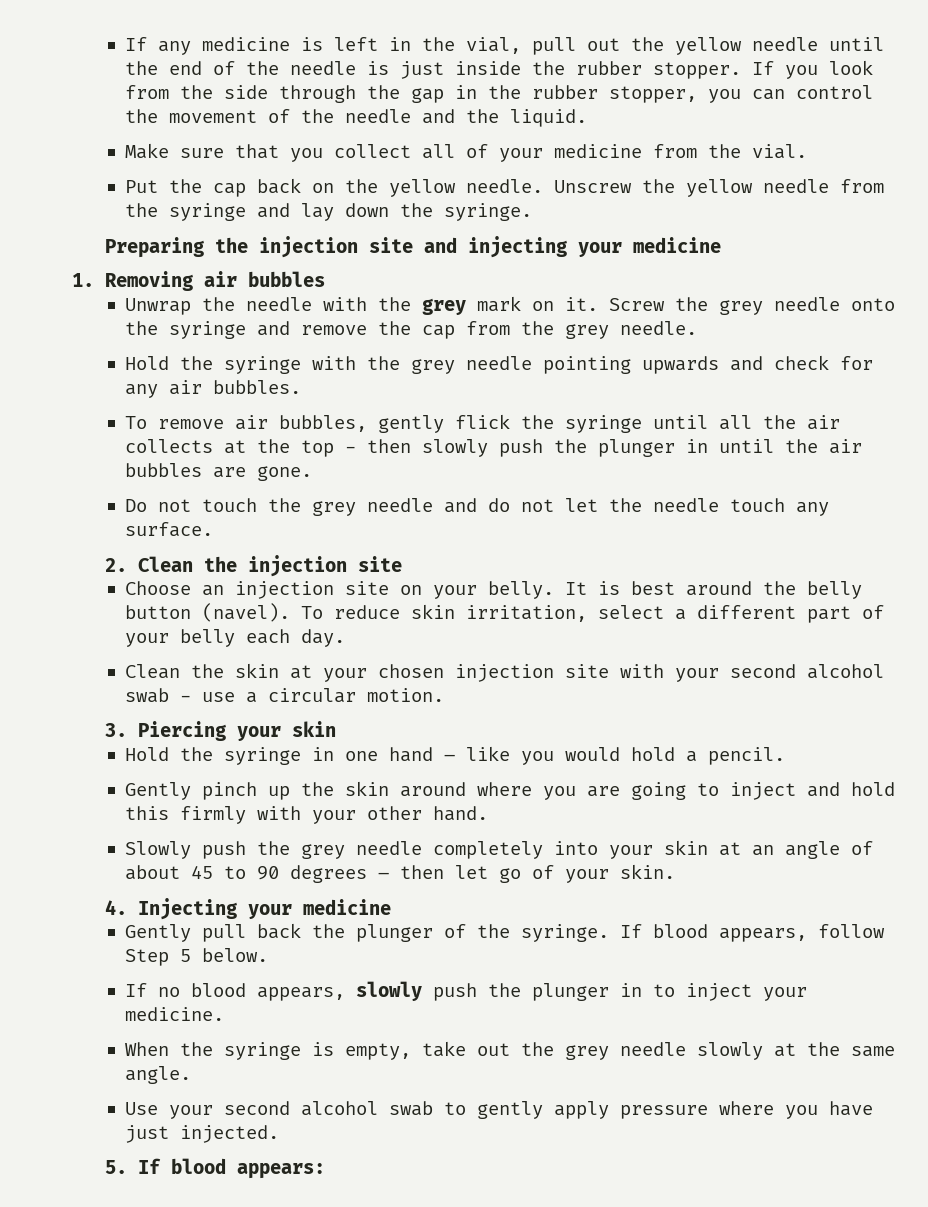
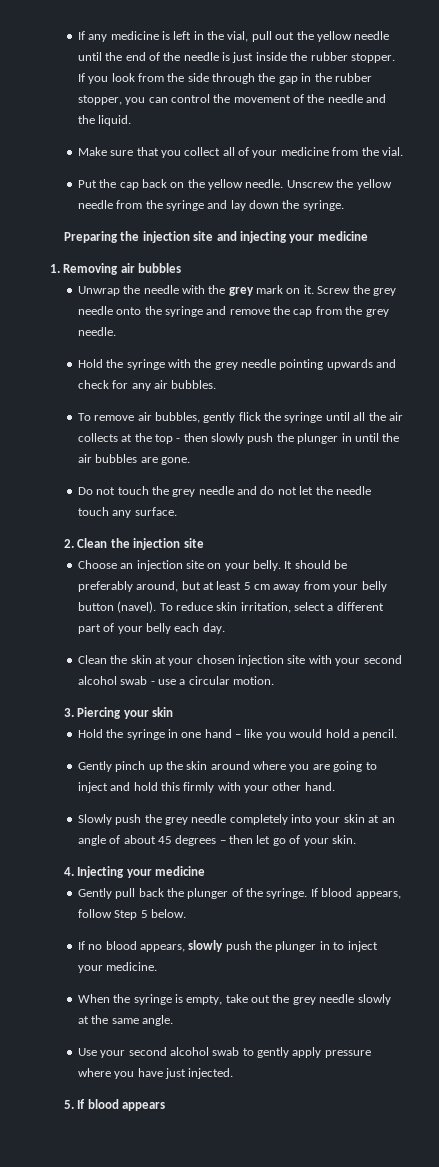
- It is best around the belly button (navel).
+ It should be preferably around, but at least 5 cm away from your belly button (navel).
- Slowly push the grey needle completely into your skin at an angle of about 45 to 90 degrees – then let go of your skin.
+ Slowly push the grey needle completely into your skin at an angle of about 45 degrees – then let go of your skin.
- 5. If blood appears:
+ 5. If blood appears

